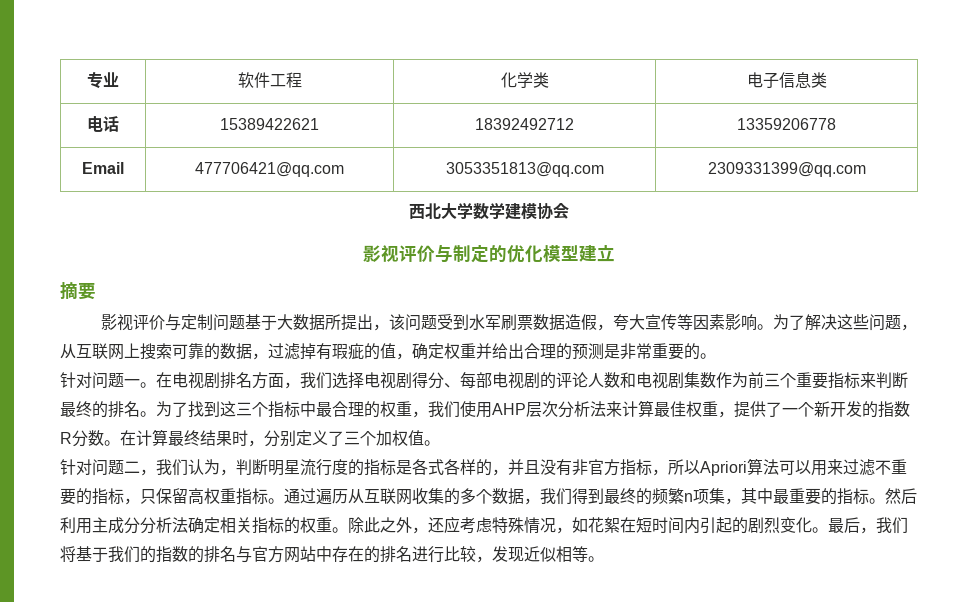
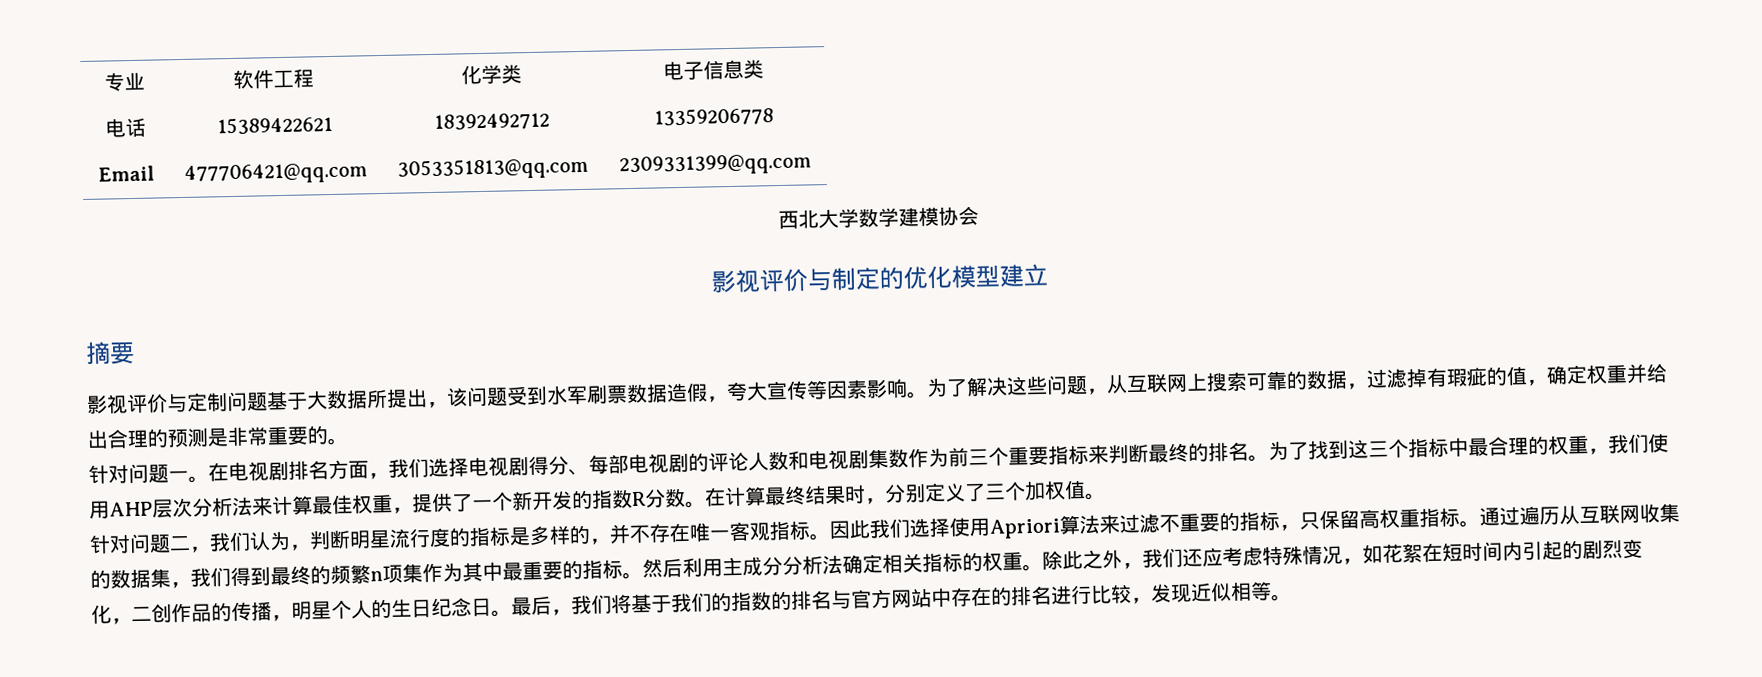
- 针对问题二，我们认为，判断明星流行度的指标是各式各样的，并且没有非官方指标，所以Apriori算法可以用来过滤不重要的指标，只保留高权重指标。
+ 针对问题二，我们认为，判断明星流行度的指标是多样的，并不存在唯一客观指标。因此我们选择使用Apriori算法来过滤不重要的指标，只保留高权重指标。
- 通过遍历从互联网收集的多个数据，我们得到最终的频繁n项集，其中最重要的指标。
+ 通过遍历从互联网收集的数据集，我们得到最终的频繁n项集作为其中最重要的指标。
- 除此之外，还应考虑特殊情况，如花絮在短时间内引起的剧烈变化。
+ 除此之外，我们还应考虑特殊情况，如花絮在短时间内引起的剧烈变化，二创作品的传播，明星个人的生日纪念日。

